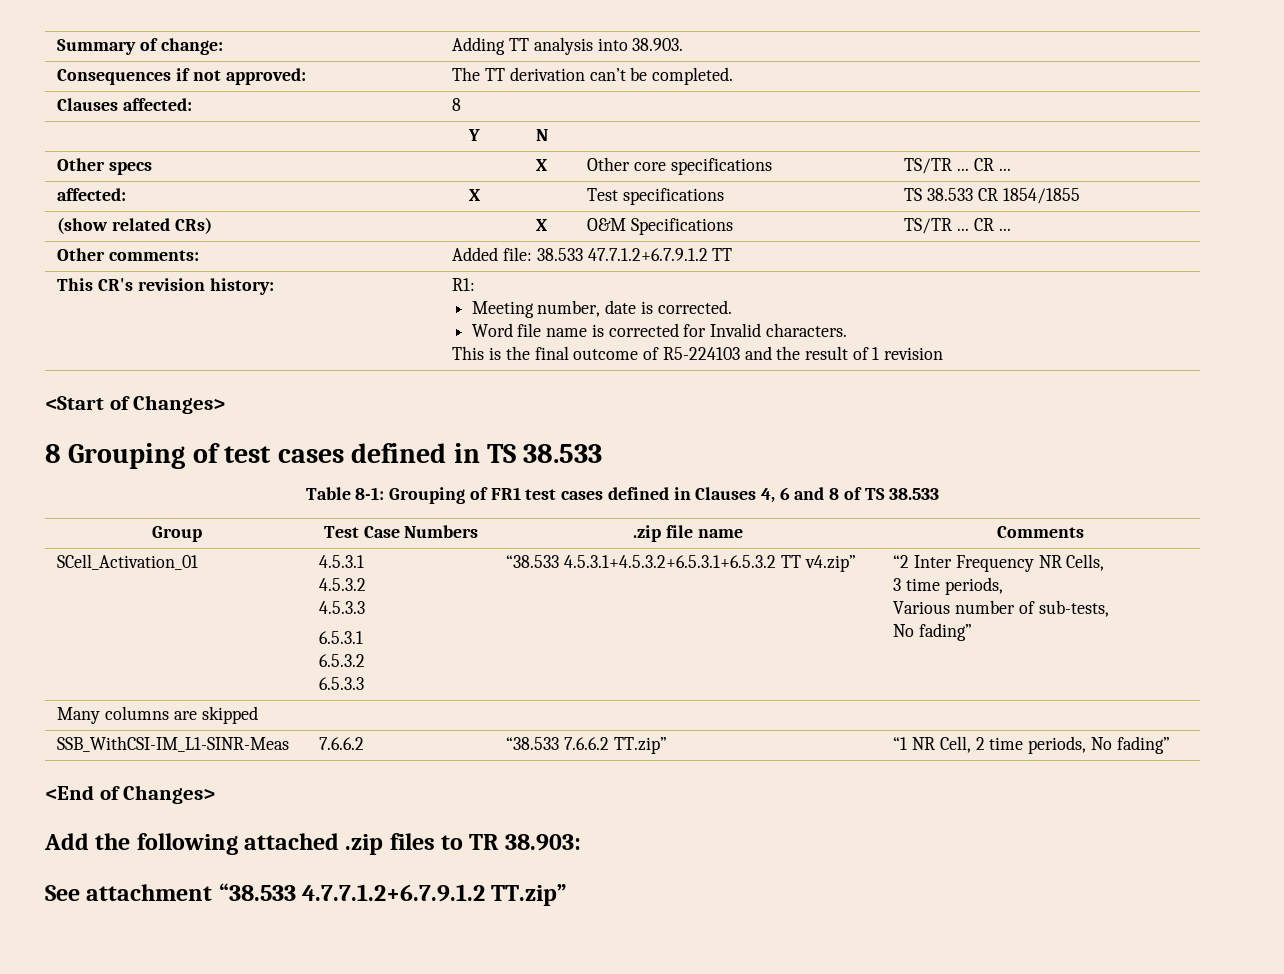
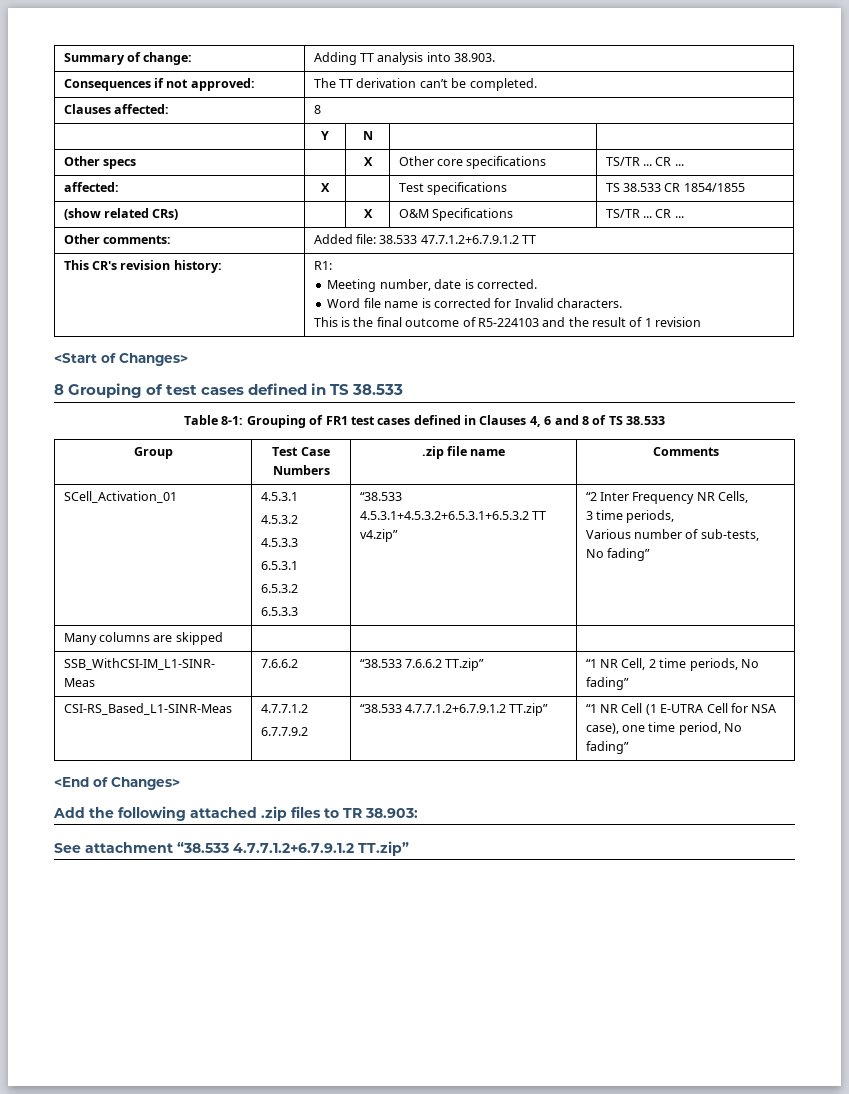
+ CSI-RS_Based_L1-SINR-Meas | 4.7.7.1.2
+ 6.7.7.9.2 | “38.533 4.7.7.1.2+6.7.9.1.2 TT.zip” | “1 NR Cell (1 E-UTRA Cell for NSA case), one time period, No fading”

